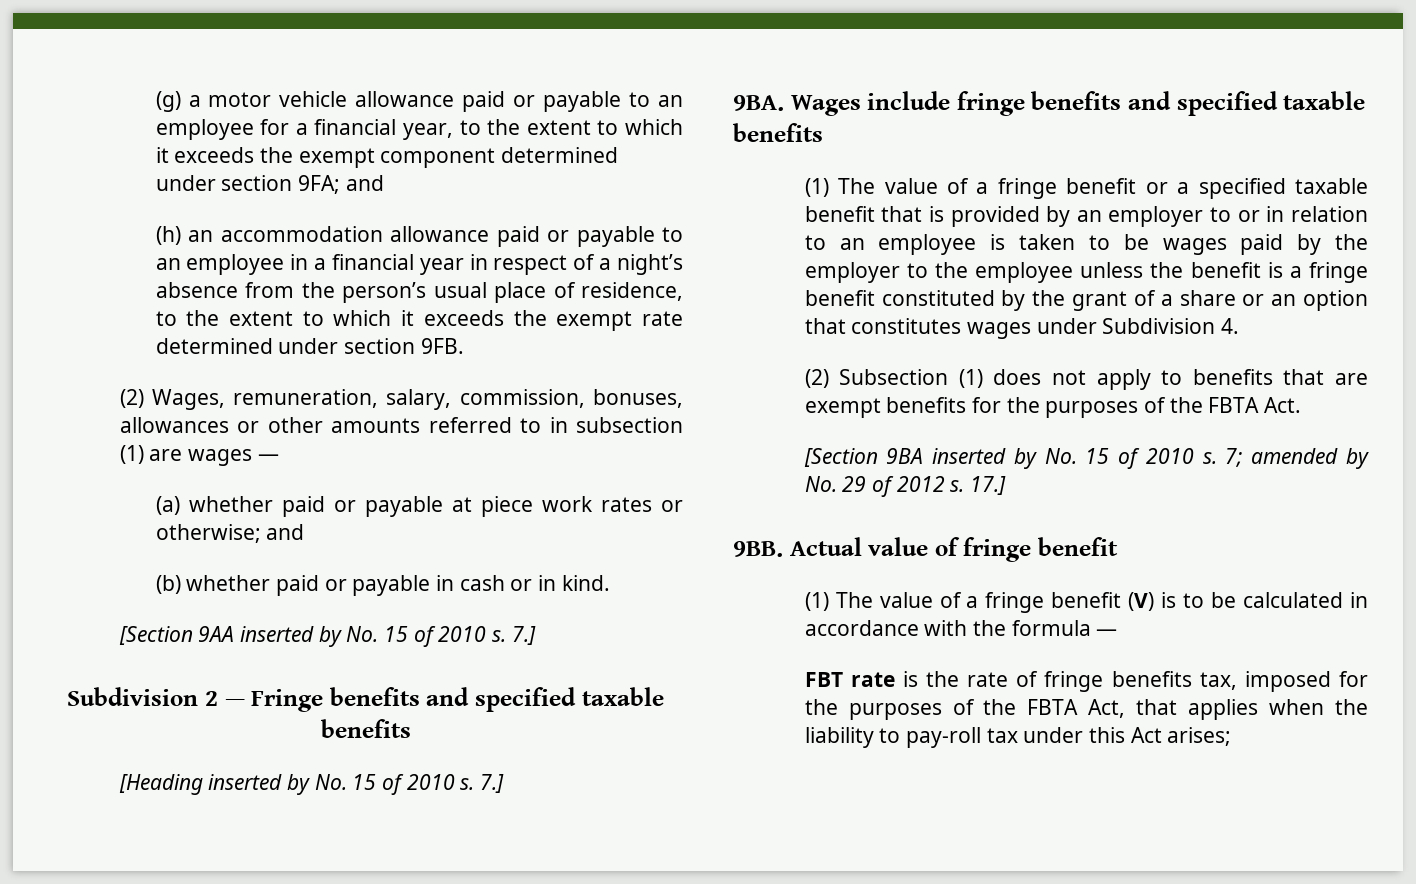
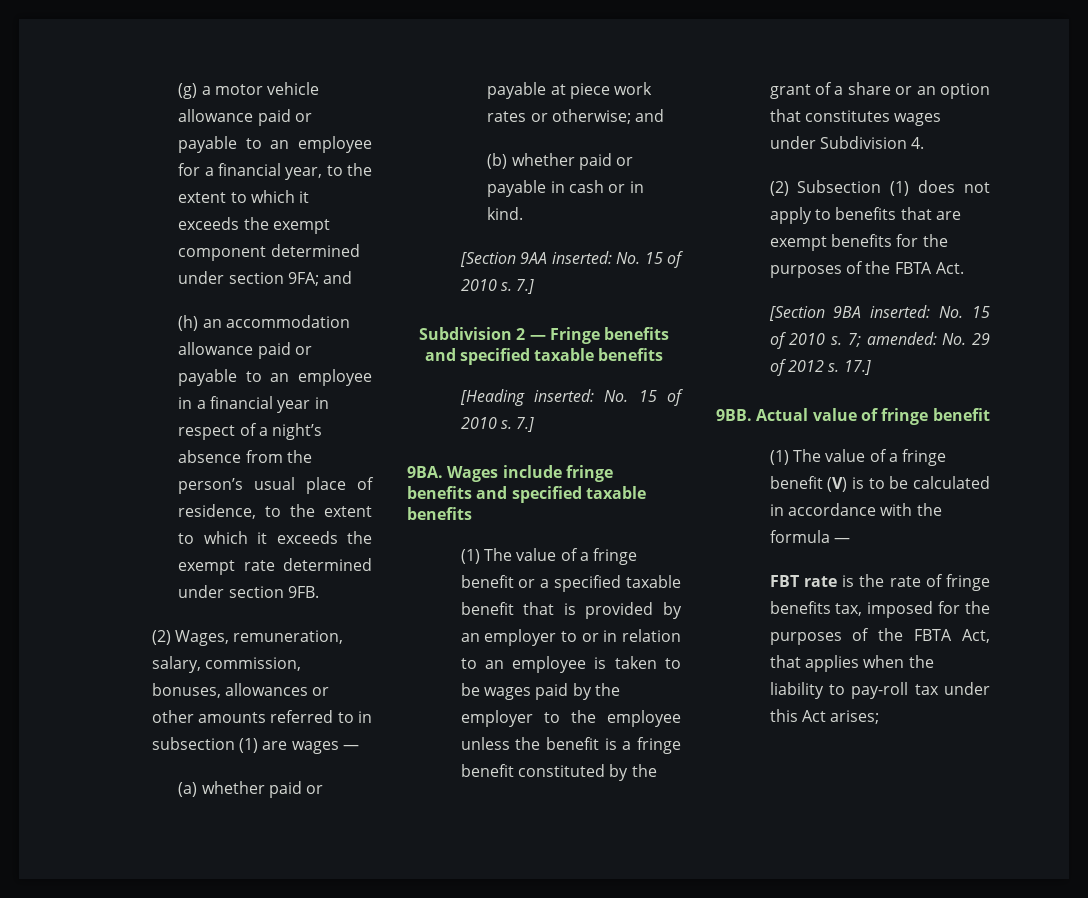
- [Section 9AA inserted by No. 15 of 2010 s.
+ [Section 9AA inserted: No. 15 of 2010 s.
- [Heading inserted by No. 15 of 2010 s.
+ [Heading inserted: No. 15 of 2010 s.
- [Section 9BA inserted by No. 15 of 2010 s.
+ [Section 9BA inserted: No. 15 of 2010 s.
- 7; amended by No. 29 of 2012 s.
+ 7; amended: No. 29 of 2012 s.

